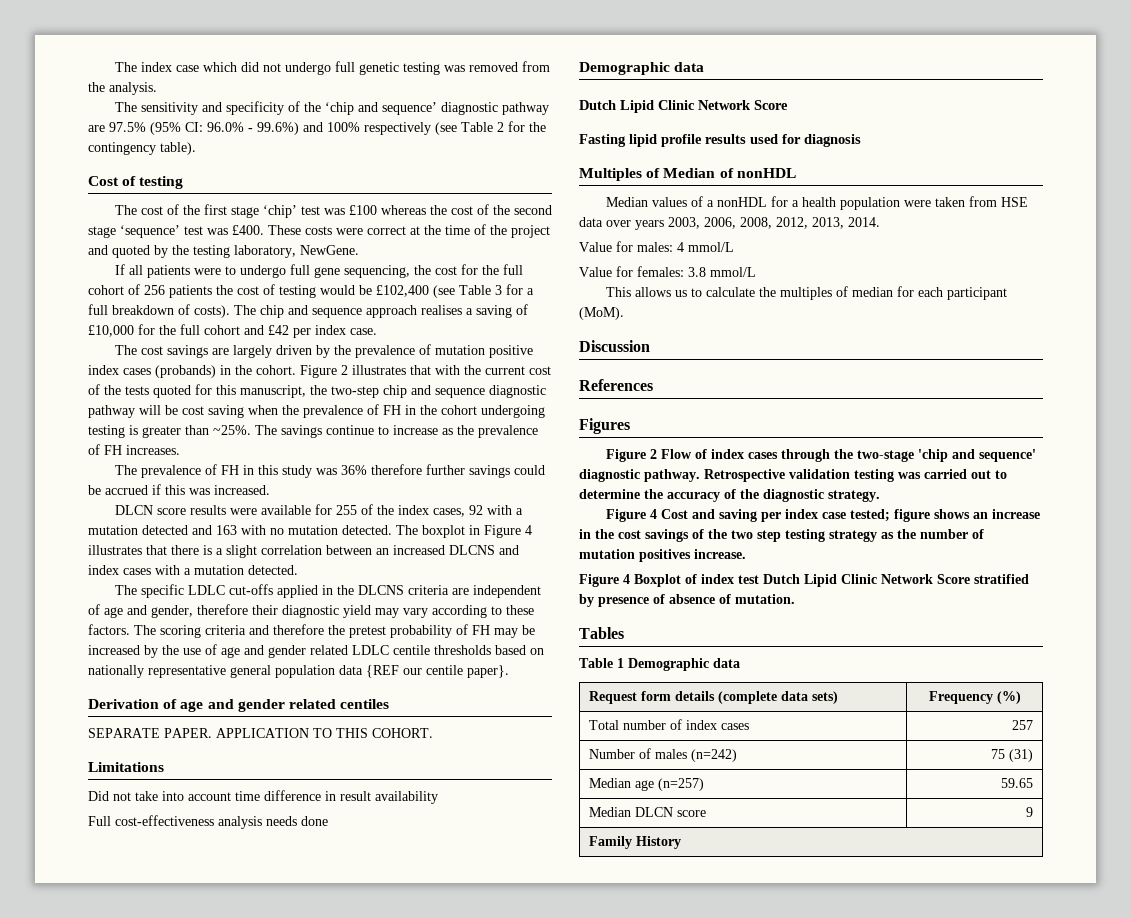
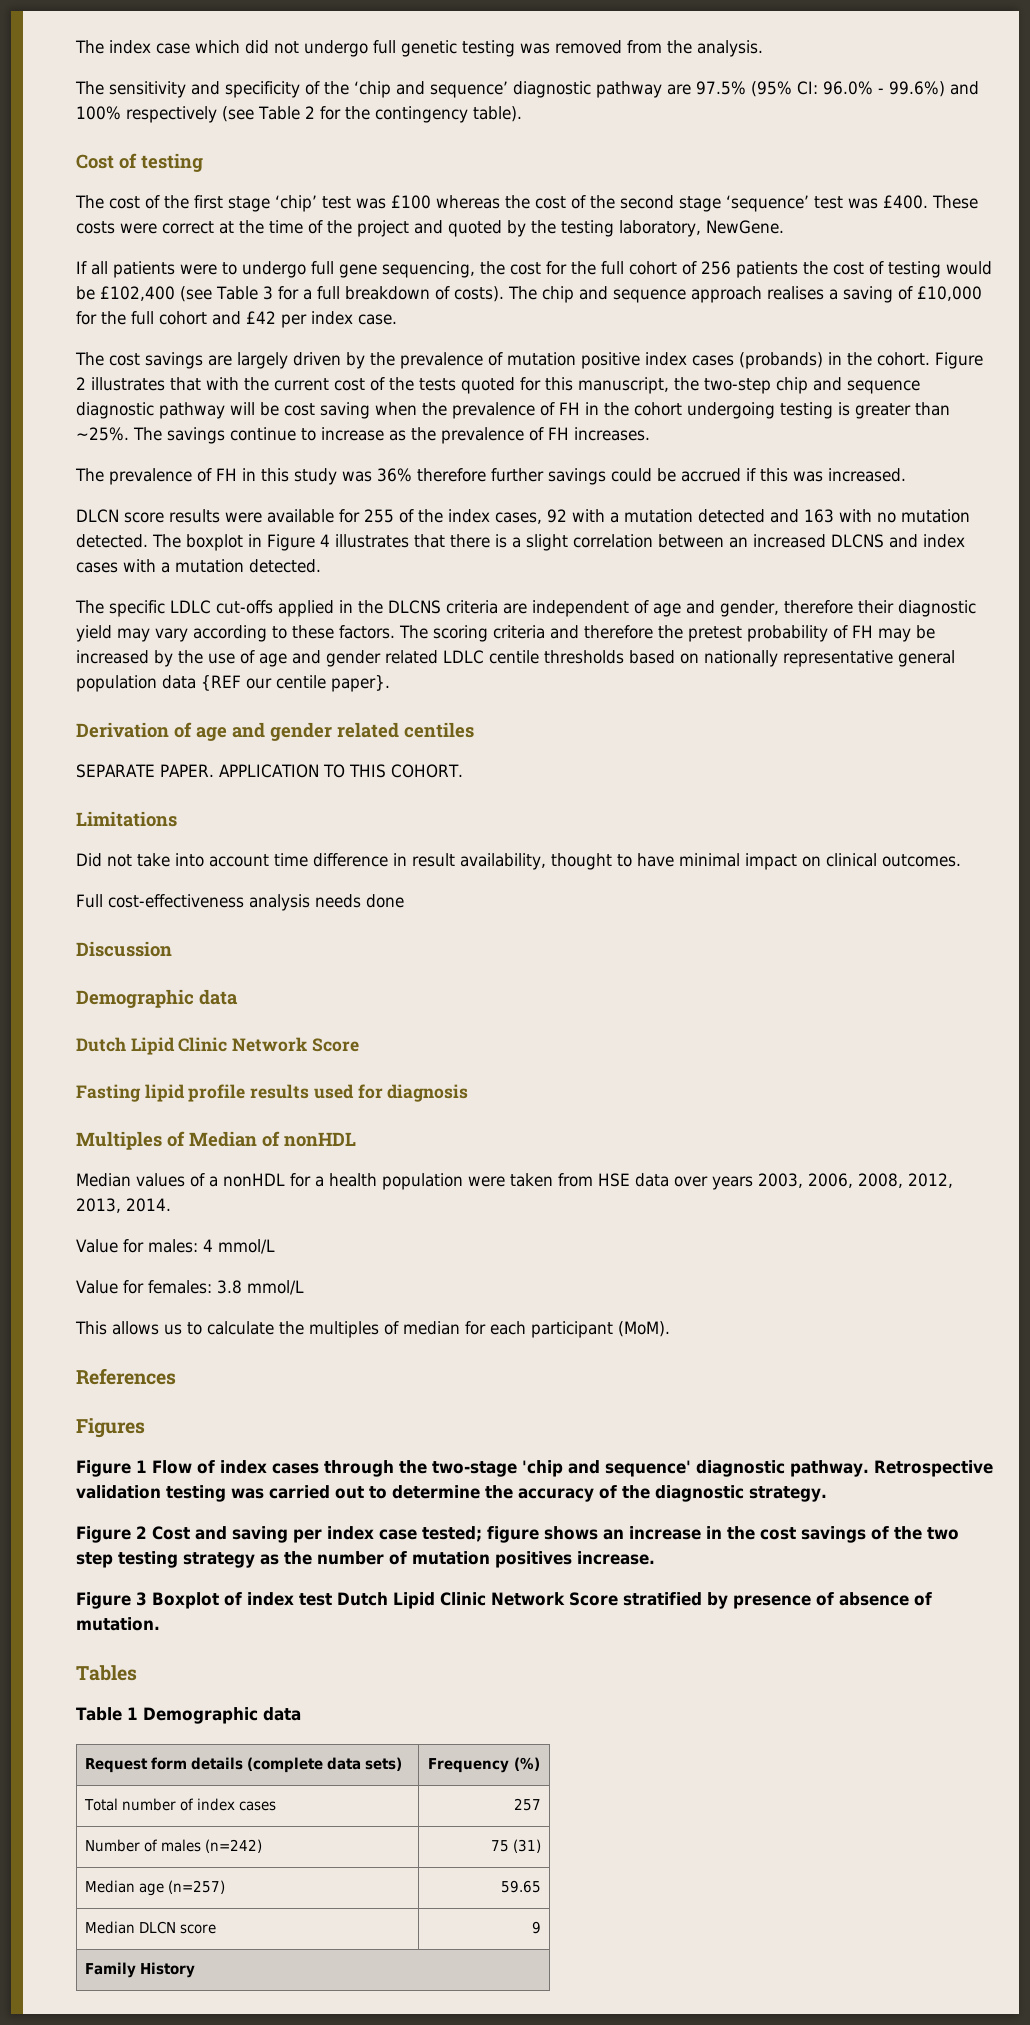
- Did not take into account time difference in result availability
+ Did not take into account time difference in result availability, thought to have minimal impact on clinical outcomes.
+ Discussion
- Discussion
- Figure 2 Flow of index cases through the two-stage 'chip and sequence' diagnostic pathway.
+ Figure 1 Flow of index cases through the two-stage 'chip and sequence' diagnostic pathway.
- Figure 4 Cost and saving per index case tested; figure shows an increase in the cost savings of the two step testing strategy as the number of mutation positives increase.
+ Figure 2 Cost and saving per index case tested; figure shows an increase in the cost savings of the two step testing strategy as the number of mutation positives increase.
- Figure 4 Boxplot of index test Dutch Lipid Clinic Network Score stratified by presence of absence of mutation.
+ Figure 3 Boxplot of index test Dutch Lipid Clinic Network Score stratified by presence of absence of mutation.

